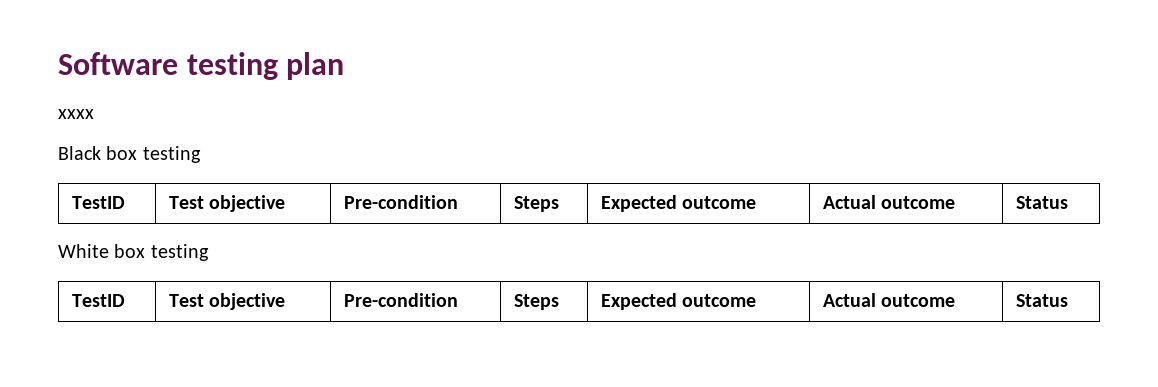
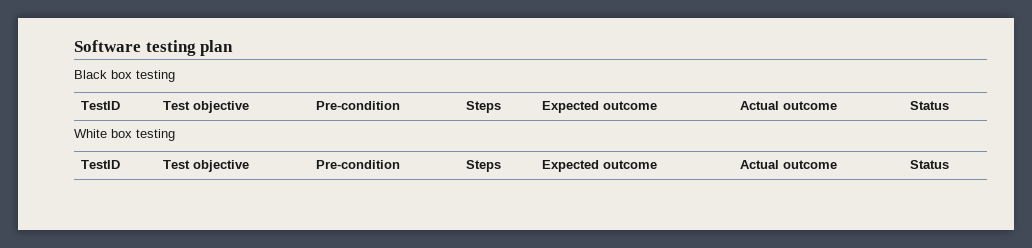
- xxxx

